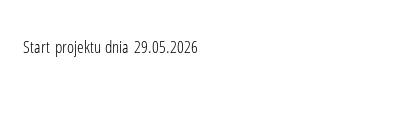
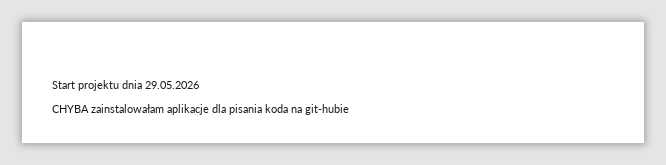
+ CHYBA zainstalowałam aplikacje dla pisania koda na git-hubie

